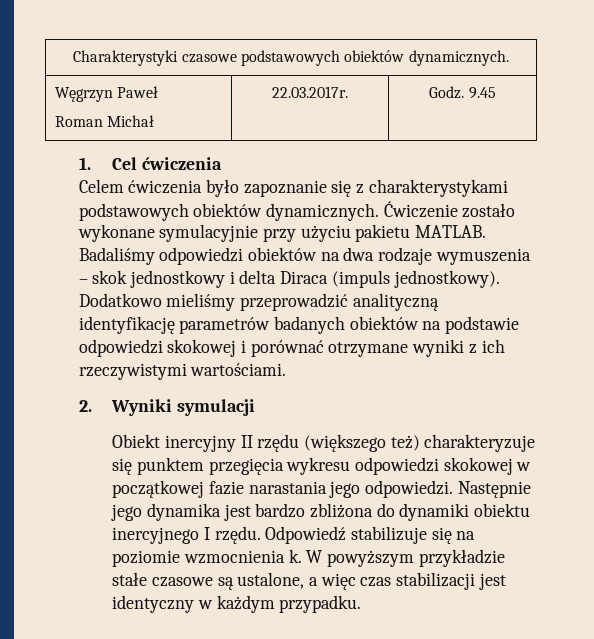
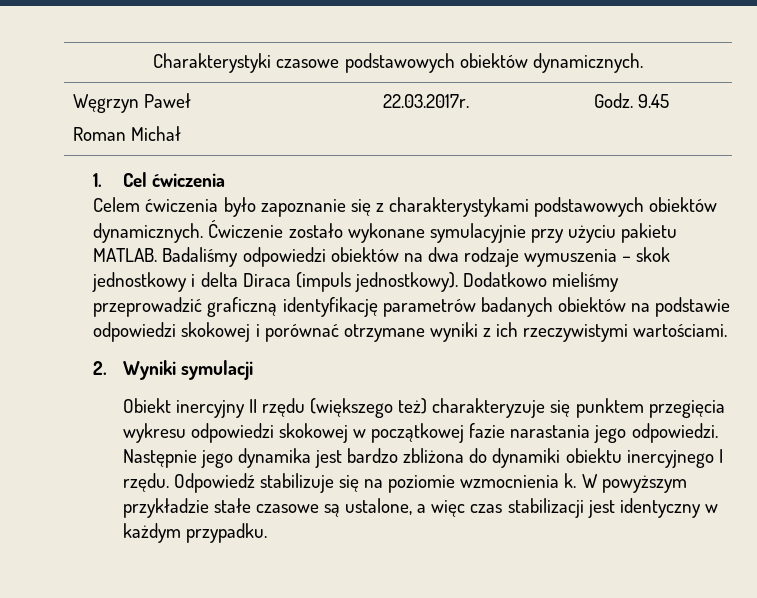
- Dodatkowo mieliśmy przeprowadzić analityczną identyfikację parametrów badanych obiektów na podstawie odpowiedzi skokowej i porównać otrzymane wyniki z ich rzeczywistymi wartościami.
+ Dodatkowo mieliśmy przeprowadzić graficzną identyfikację parametrów badanych obiektów na podstawie odpowiedzi skokowej i porównać otrzymane wyniki z ich rzeczywistymi wartościami.

